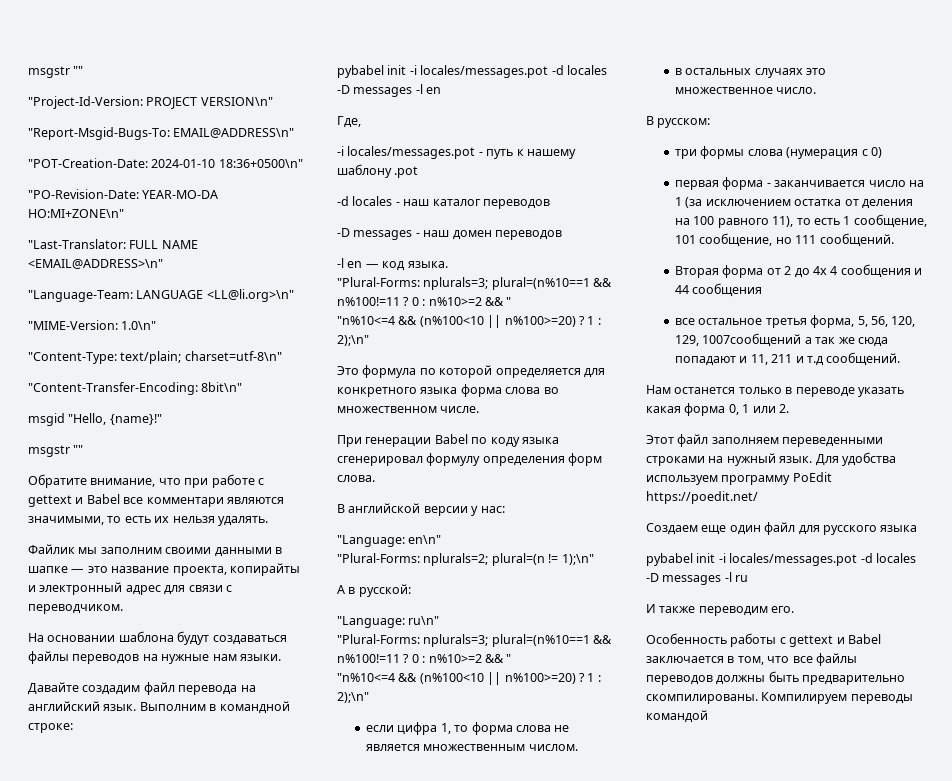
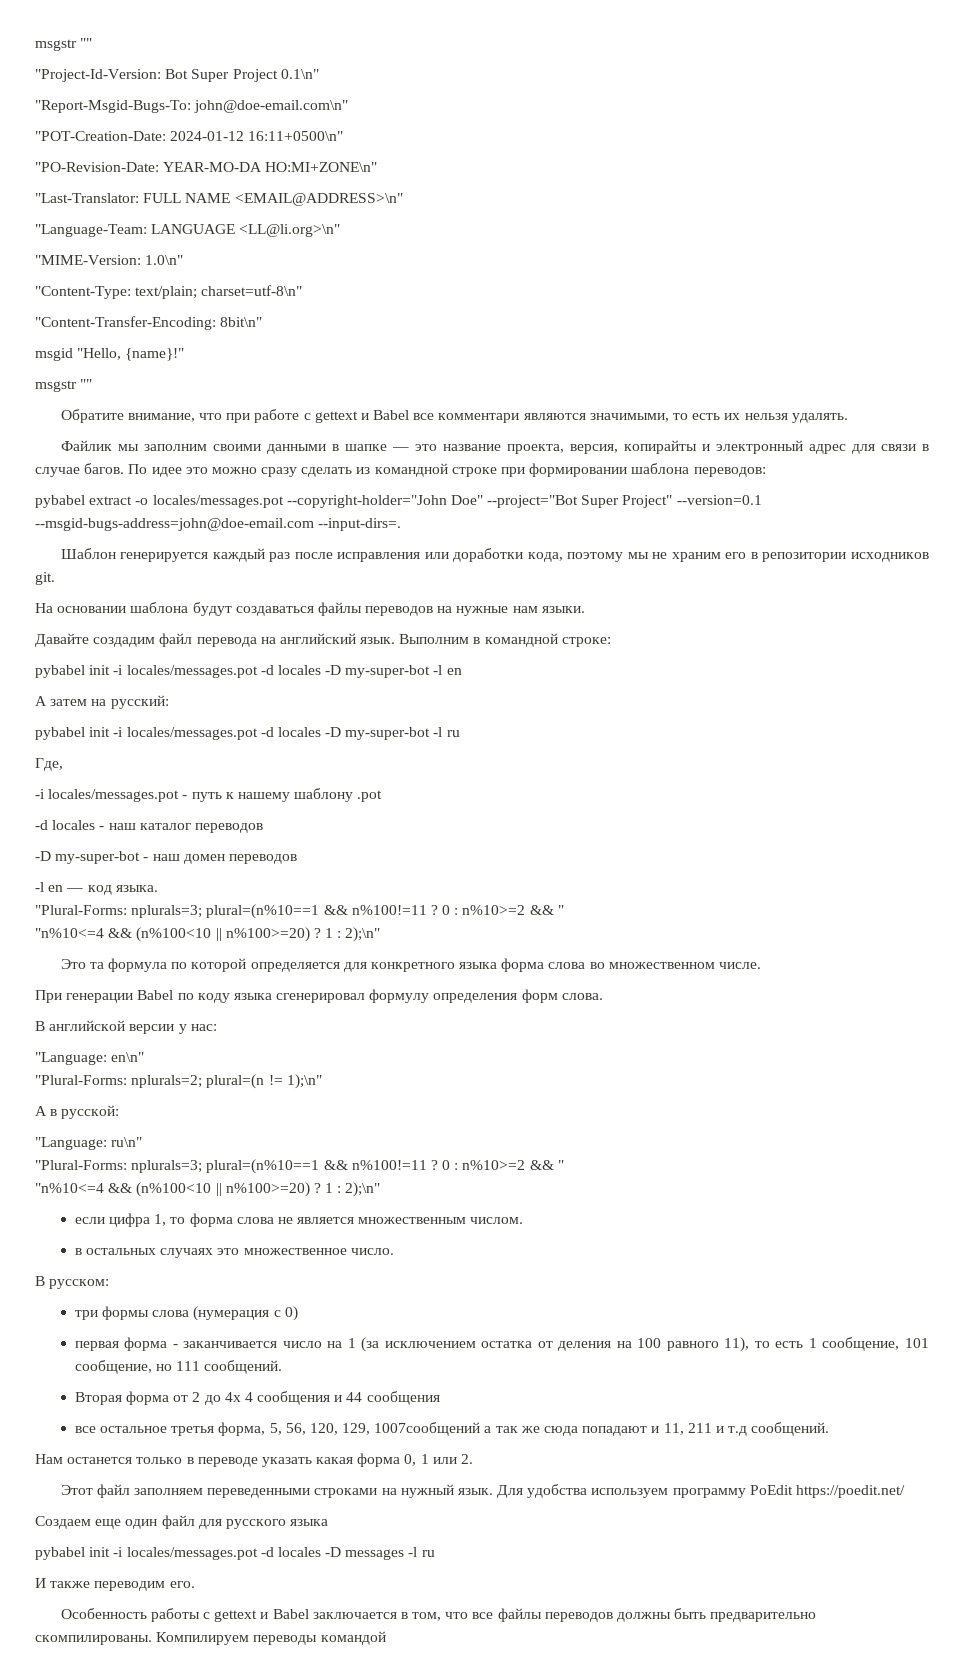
- "Project-Id-Version: PROJECT VERSION\n"
+ "Project-Id-Version: Bot Super Project 0.1\n"
- "Report-Msgid-Bugs-To: EMAIL@ADDRESS\n"
+ "Report-Msgid-Bugs-To: john@doe-email.com\n"
- "POT-Creation-Date: 2024-01-10 18:36+0500\n"
+ "POT-Creation-Date: 2024-01-12 16:11+0500\n"
- Файлик мы заполним своими данными в шапке — это название проекта, копирайты и электронный адрес для связи с переводчиком.
+ Файлик мы заполним своими данными в шапке — это название проекта, версия, копирайты и электронный адрес для связи в случае багов. По идее это можно сразу сделать из командной строке при формировании шаблона переводов:
+ pybabel extract -o locales/messages.pot --copyright-holder="John Doe" --project="Bot Super Project" --version=0.1 --msgid-bugs-address=john@doe-email.com --input-dirs=.
+ Шаблон генерируется каждый раз после исправления или доработки кода, поэтому мы не храним его в репозитории исходников git.
- pybabel init -i locales/messages.pot -d locales -D messages -l en
+ pybabel init -i locales/messages.pot -d locales -D my-super-bot -l en
+ А затем на русский:
+ pybabel init -i locales/messages.pot -d locales -D my-super-bot -l ru
- -D messages - наш домен переводов
+ -D my-super-bot - наш домен переводов
- Это формула по которой определяется для конкретного языка форма слова во множественном числе.
+ Это та формула по которой определяется для конкретного языка форма слова во множественном числе.

